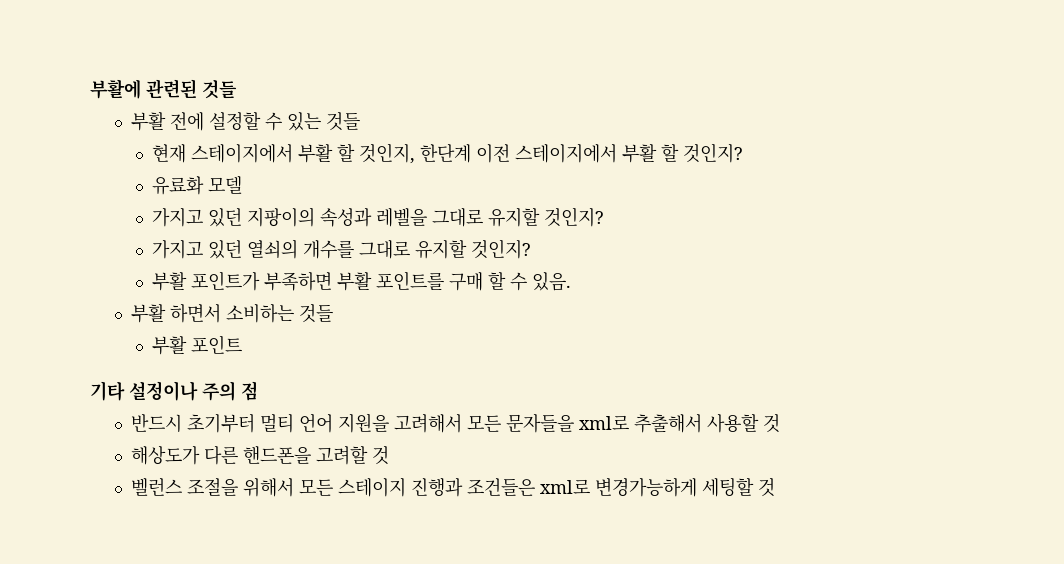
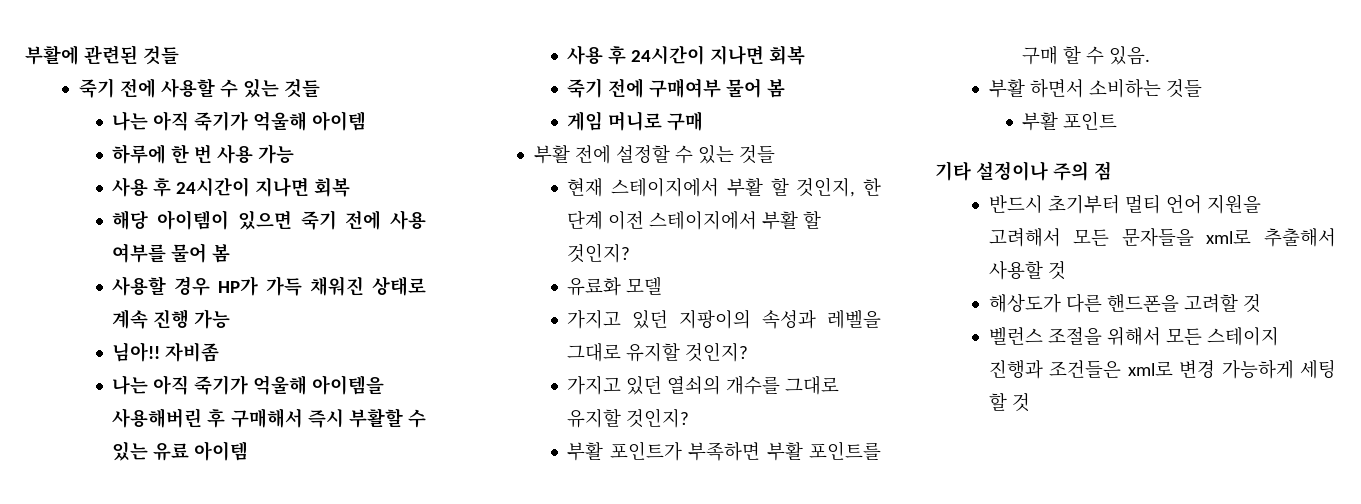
+ 죽기 전에 사용할 수 있는 것들
+ 나는 아직 죽기가 억울해 아이템
+ 하루에 한 번 사용 가능
+ 사용 후 24시간이 지나면 회복
+ 해당 아이템이 있으면 죽기 전에 사용 여부를 물어 봄
+ 사용할 경우 HP가 가득 채워진 상태로 계속 진행 가능
+ 님아!! 자비좀
+ 나는 아직 죽기가 억울해 아이템을 사용해버린 후 구매해서 즉시 부활할 수 있는 유료 아이템
+ 사용 후 24시간이 지나면 회복
+ 죽기 전에 구매여부 물어 봄
+ 게임 머니로 구매
- 현재 스테이지에서 부활 할 것인지, 한단계 이전 스테이지에서 부활 할 것인지?
+ 현재 스테이지에서 부활 할 것인지, 한 단계 이전 스테이지에서 부활 할 것인지?
- 벨런스 조절을 위해서 모든 스테이지 진행과 조건들은 xml로 변경가능하게 세팅할 것
+ 벨런스 조절을 위해서 모든 스테이지 진행과 조건들은 xml로 변경 가능하게 세팅 할 것

